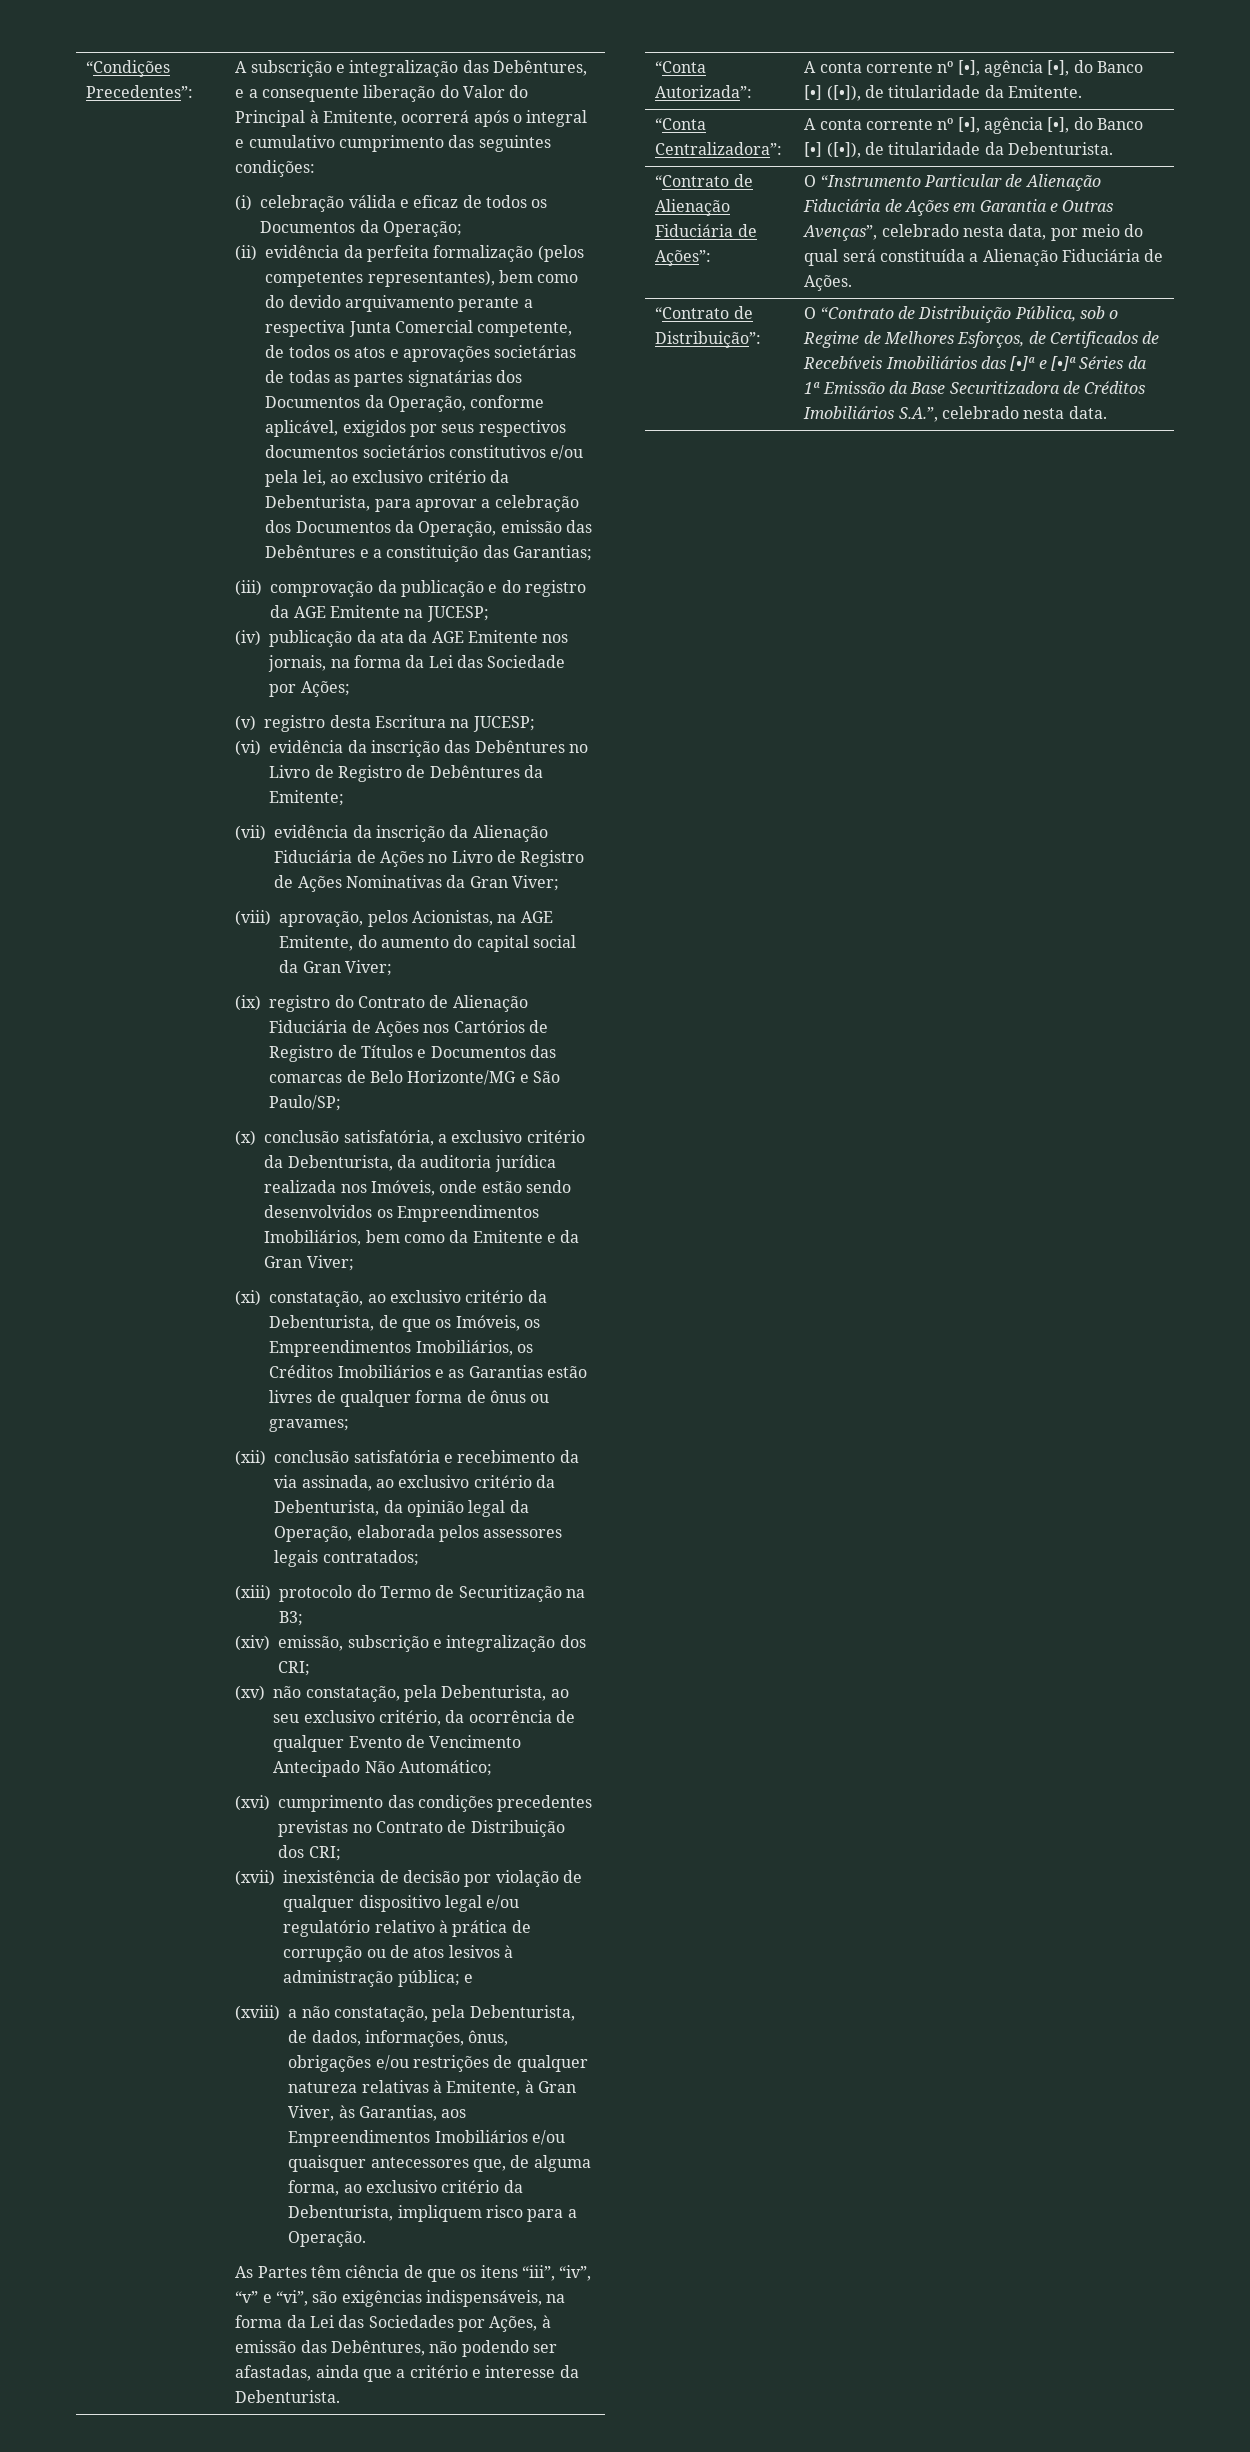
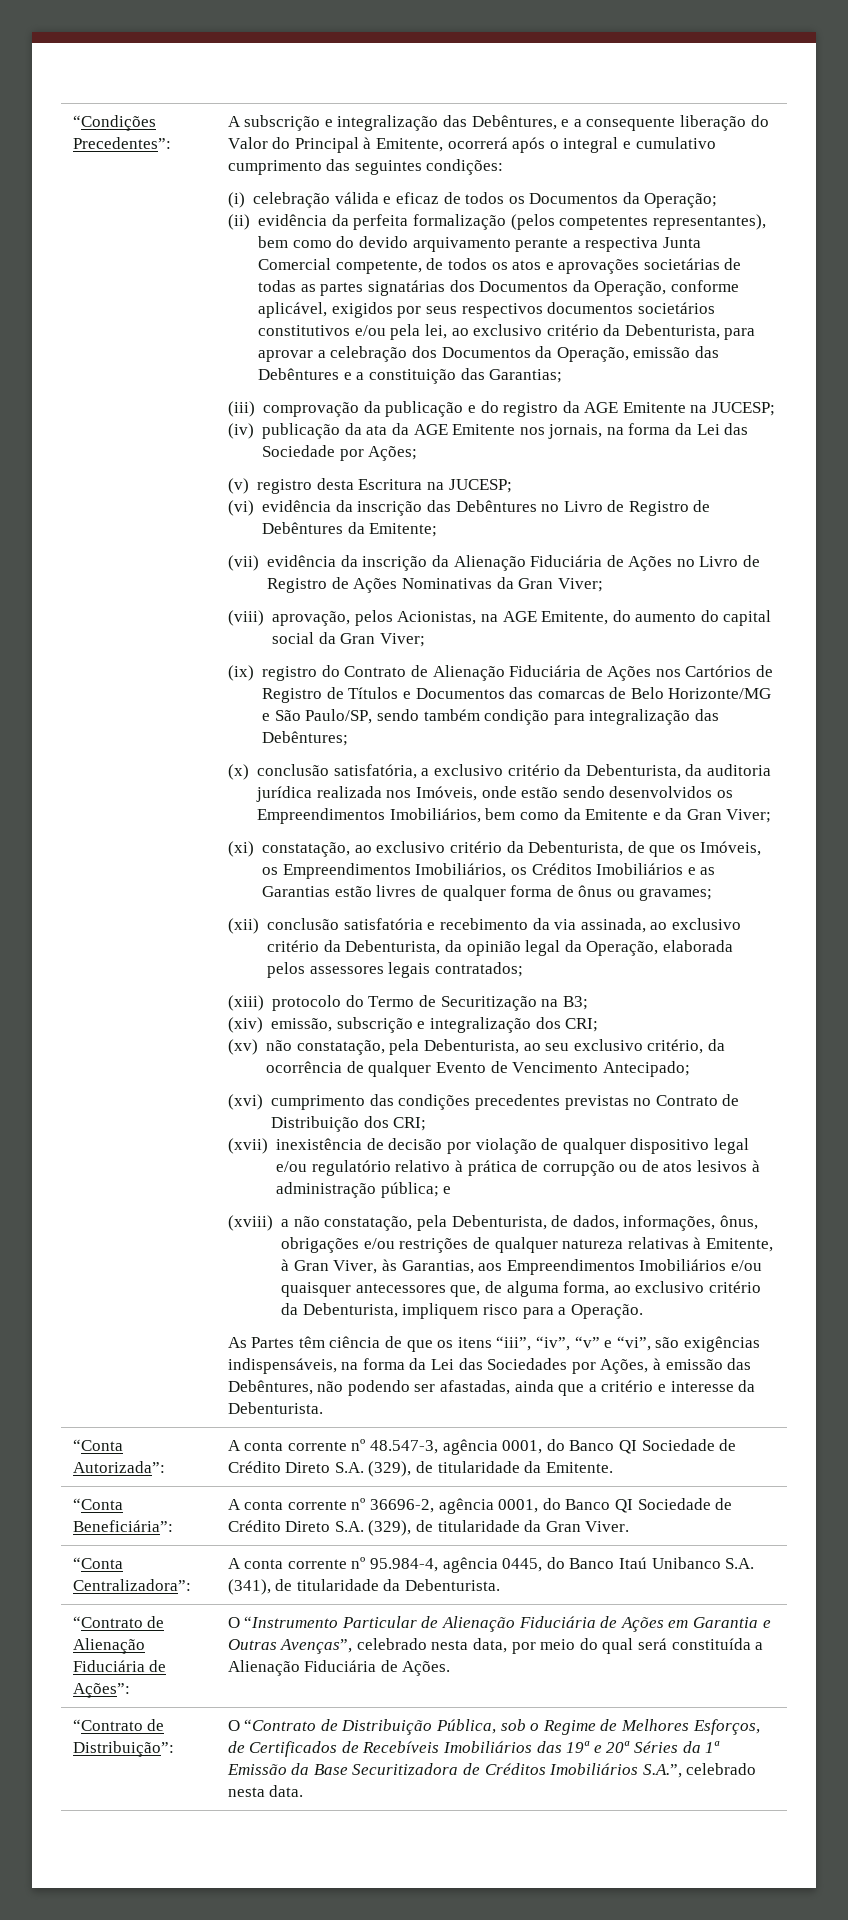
- (ix) registro do Contrato de Alienação Fiduciária de Ações nos Cartórios de Registro de Títulos e Documentos das comarcas de Belo Horizonte/MG e São Paulo/SP;
+ (ix) registro do Contrato de Alienação Fiduciária de Ações nos Cartórios de Registro de Títulos e Documentos das comarcas de Belo Horizonte/MG e São Paulo/SP, sendo também condição para integralização das Debêntures;
- (xv) não constatação, pela Debenturista, ao seu exclusivo critério, da ocorrência de qualquer Evento de Vencimento Antecipado Não Automático;
+ (xv) não constatação, pela Debenturista, ao seu exclusivo critério, da ocorrência de qualquer Evento de Vencimento Antecipado;
- “Conta Autorizada”: | A conta corrente nº [•], agência [•], do Banco [•] ([•]), de titularidade da Emitente.
+ “Conta Autorizada”: | A conta corrente nº 48.547-3, agência 0001, do Banco QI Sociedade de Crédito Direto S.A. (329), de titularidade da Emitente.
+ “Conta Beneficiária”: | A conta corrente nº 36696-2, agência 0001, do Banco QI Sociedade de Crédito Direto S.A. (329), de titularidade da Gran Viver.
- “Conta Centralizadora”: | A conta corrente nº [•], agência [•], do Banco [•] ([•]), de titularidade da Debenturista.
+ “Conta Centralizadora”: | A conta corrente nº 95.984-4, agência 0445, do Banco Itaú Unibanco S.A. (341), de titularidade da Debenturista.
- “Contrato de Distribuição”: | O “Contrato de Distribuição Pública, sob o Regime de Melhores Esforços, de Certificados de Recebíveis Imobiliários das [•]ª e [•]ª Séries da 1ª Emissão da Base Securitizadora de Créditos Imobiliários S.A.”, celebrado nesta data.
+ “Contrato de Distribuição”: | O “Contrato de Distribuição Pública, sob o Regime de Melhores Esforços, de Certificados de Recebíveis Imobiliários das 19ª e 20ª Séries da 1ª Emissão da Base Securitizadora de Créditos Imobiliários S.A.”, celebrado nesta data.

